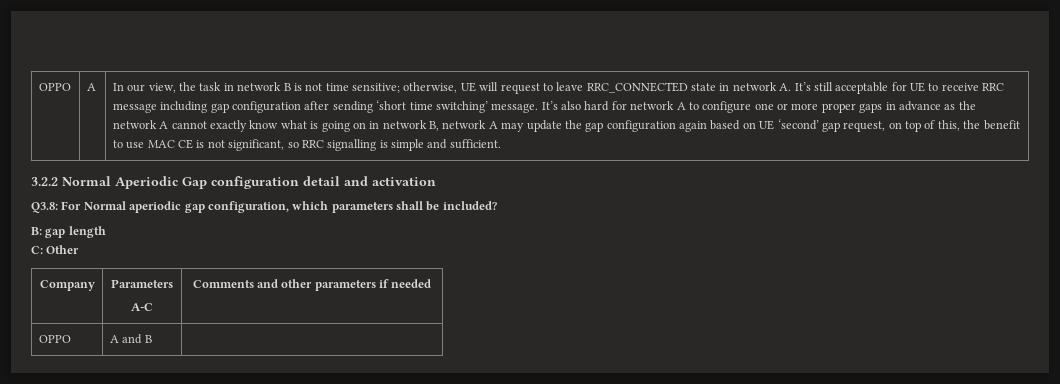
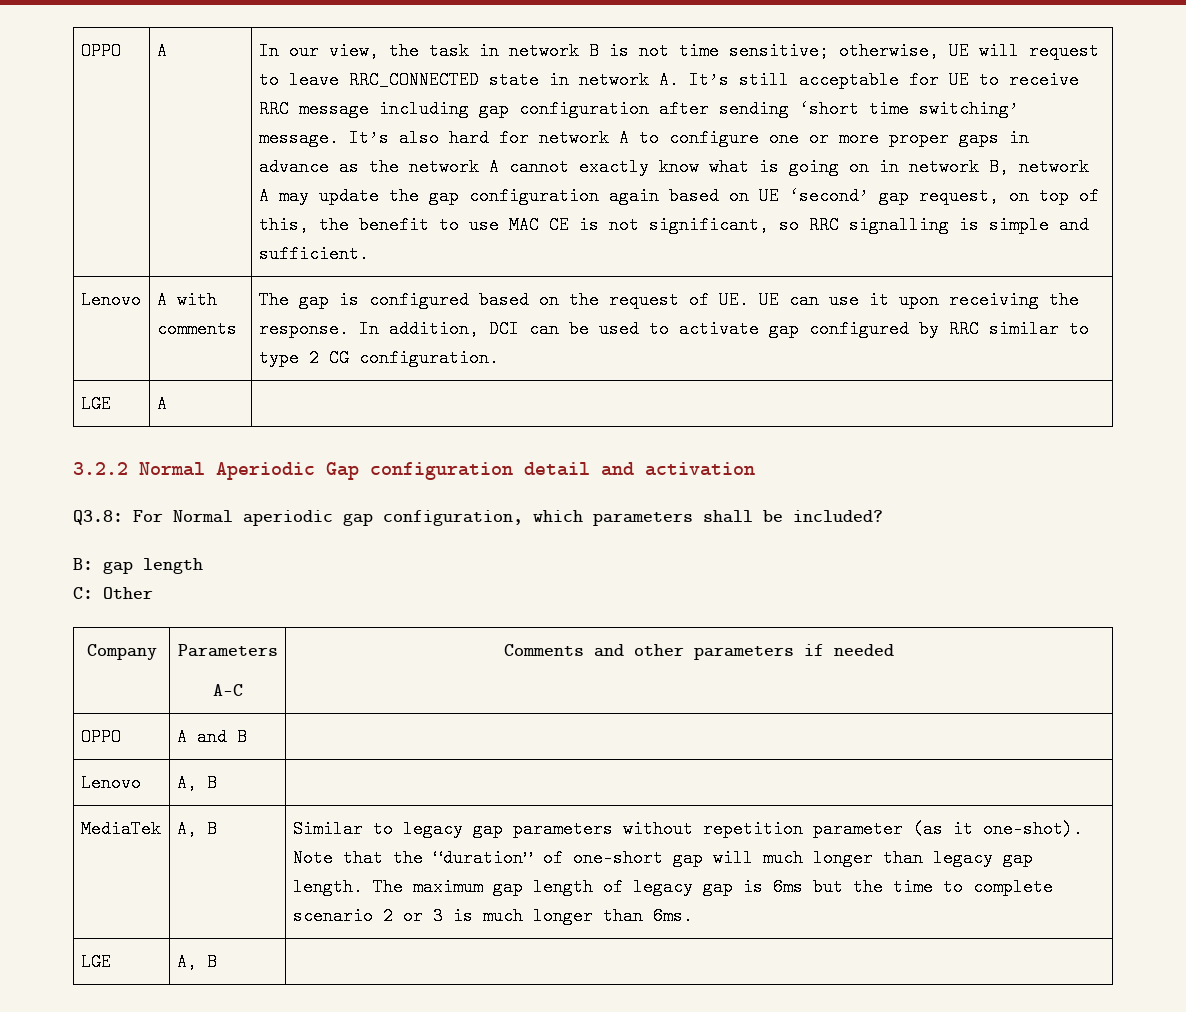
+ Lenovo | A with comments | The gap is configured based on the request of UE. UE can use it upon receiving the response. In addition, DCI can be used to activate gap configured by RRC similar to type 2 CG configuration.
+ LGE | A |
+ Lenovo | A, B |
+ MediaTek | A, B | Similar to legacy gap parameters without repetition parameter (as it one-shot). Note that the “duration” of one-short gap will much longer than legacy gap length. The maximum gap length of legacy gap is 6ms but the time to complete scenario 2 or 3 is much longer than 6ms.
+ LGE | A, B |

